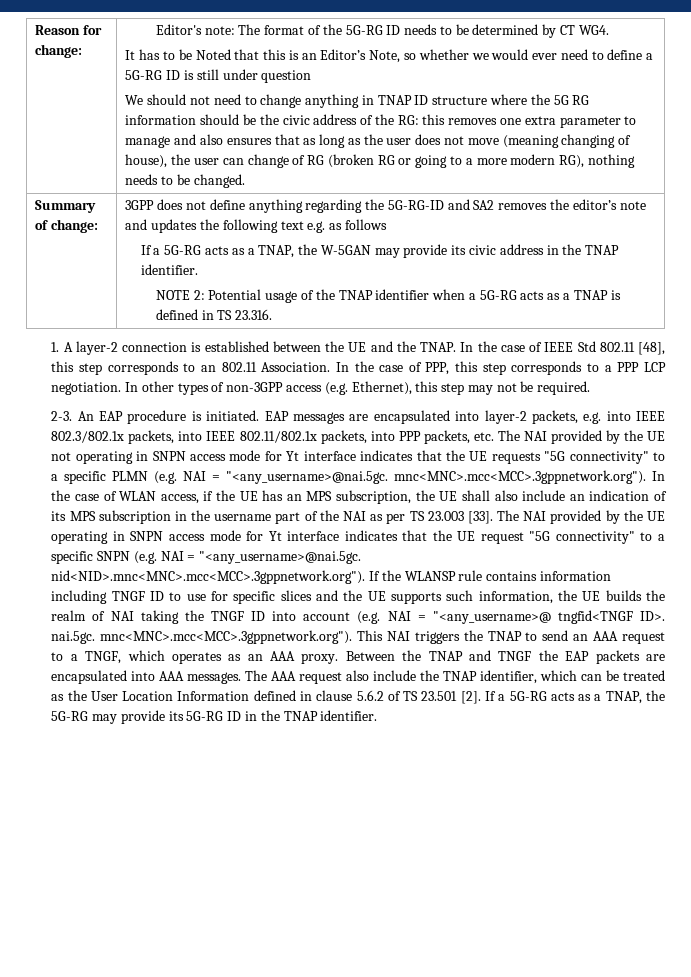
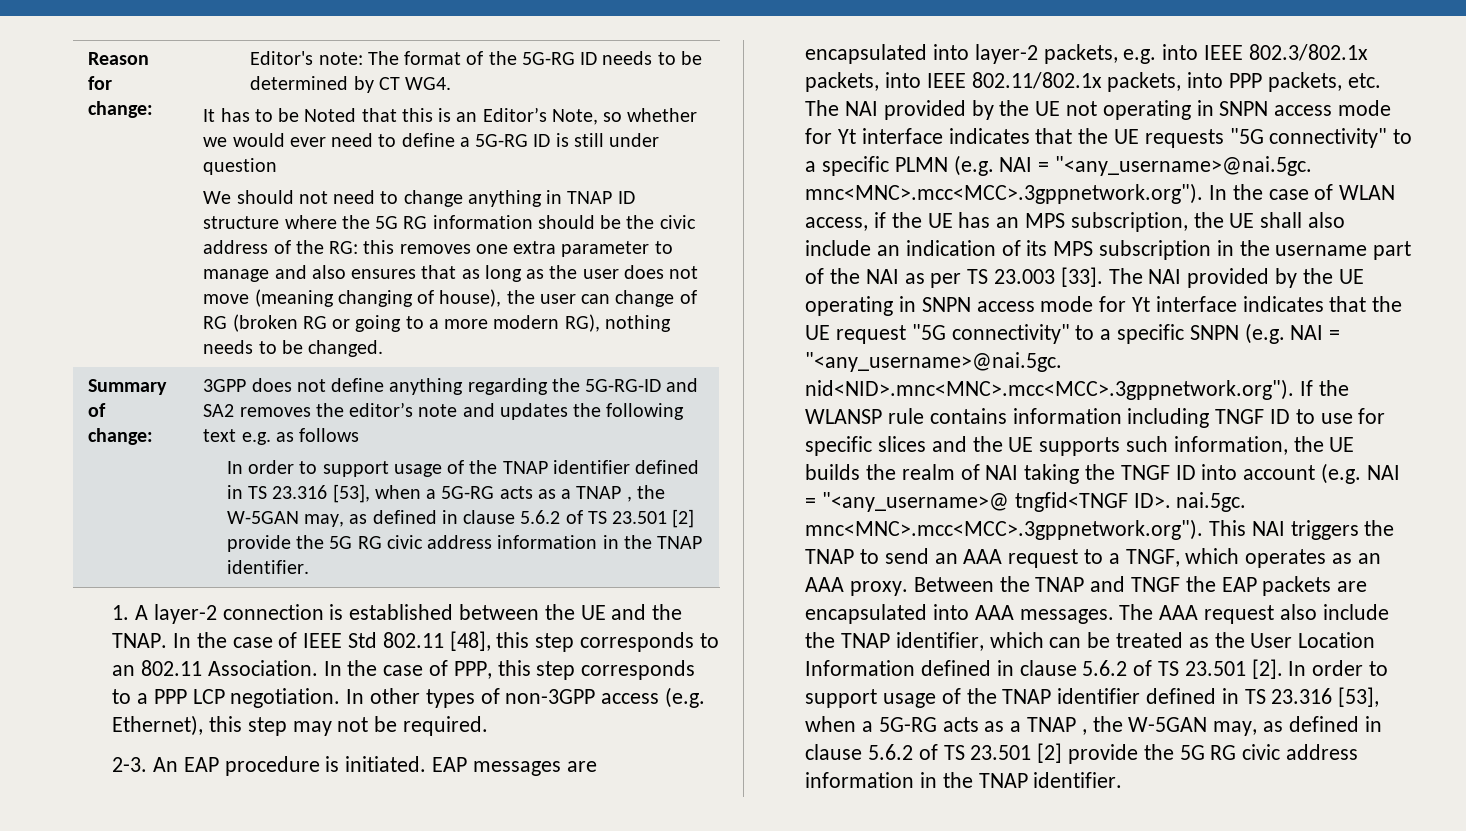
  3GPP does not define anything regarding the 5G-RG-ID and SA2 removes the editor’s note and updates the following text e.g. as follows
- If a 5G-RG acts as a TNAP, the W-5GAN may provide its civic address in the TNAP identifier.
- NOTE 2: Potential usage of the TNAP identifier when a 5G-RG acts as a TNAP is defined in TS 23.316.
+ In order to support usage of the TNAP identifier defined in TS 23.316 [53], when a 5G-RG acts as a TNAP , the W-5GAN may, as defined in clause 5.6.2 of TS 23.501 [2] provide the 5G RG civic address information in the TNAP identifier.
- The AAA request also include the TNAP identifier, which can be treated as the User Location Information defined in clause 5.6.2 of TS 23.501 [2]. If a 5G-RG acts as a TNAP, the 5G-RG may provide its 5G-RG ID in the TNAP identifier.
+ The AAA request also include the TNAP identifier, which can be treated as the User Location Information defined in clause 5.6.2 of TS 23.501 [2]. In order to support usage of the TNAP identifier defined in TS 23.316 [53], when a 5G-RG acts as a TNAP , the W-5GAN may, as defined in clause 5.6.2 of TS 23.501 [2] provide the 5G RG civic address information in the TNAP identifier.

